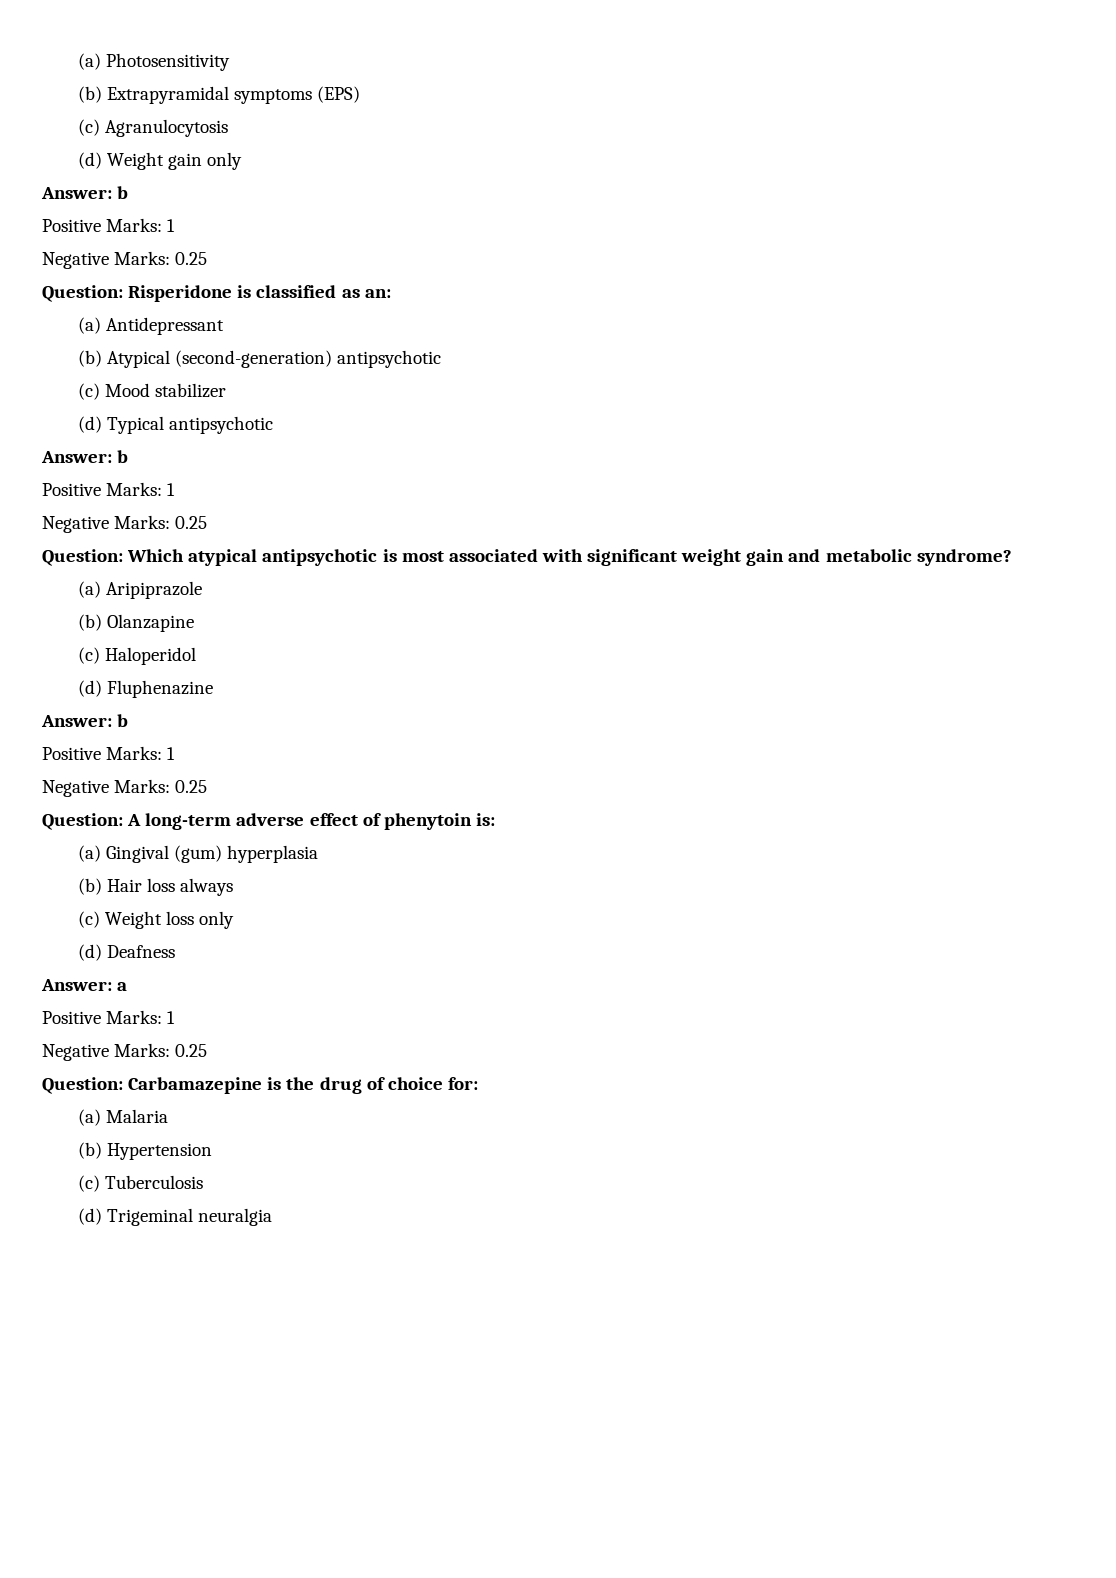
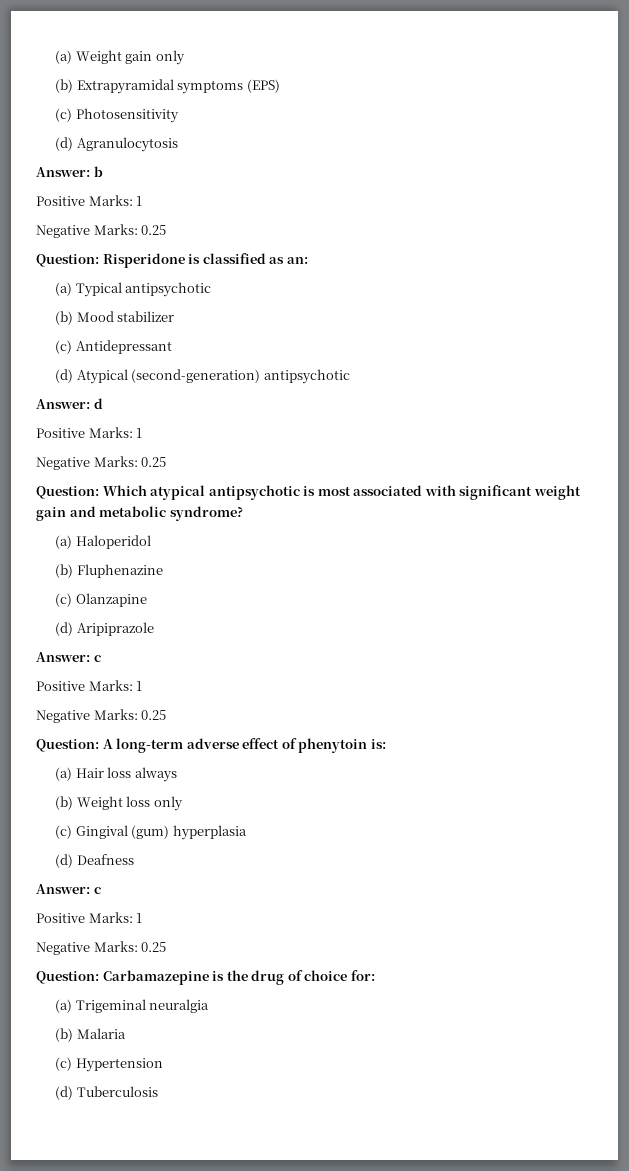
- (a) Photosensitivity
+ (a) Weight gain only
- (c) Agranulocytosis
- (d) Weight gain only
+ (c) Photosensitivity
+ (d) Agranulocytosis
- (a) Antidepressant
+ (a) Typical antipsychotic
+ (b) Mood stabilizer
+ (c) Antidepressant
- (b) Atypical (second-generation) antipsychotic
+ (d) Atypical (second-generation) antipsychotic
- (c) Mood stabilizer
- (d) Typical antipsychotic
- Answer: b
+ Answer: d
- (a) Aripiprazole
- (b) Olanzapine
- (c) Haloperidol
- (d) Fluphenazine
- Answer: b
+ (a) Haloperidol
+ (b) Fluphenazine
+ (c) Olanzapine
+ (d) Aripiprazole
+ Answer: c
- (a) Gingival (gum) hyperplasia
- (b) Hair loss always
+ (a) Hair loss always
- (c) Weight loss only
+ (b) Weight loss only
+ (c) Gingival (gum) hyperplasia
  (d) Deafness
- Answer: a
+ Answer: c
- (a) Malaria
+ (a) Trigeminal neuralgia
+ (b) Malaria
- (b) Hypertension
+ (c) Hypertension
- (c) Tuberculosis
+ (d) Tuberculosis
- (d) Trigeminal neuralgia

